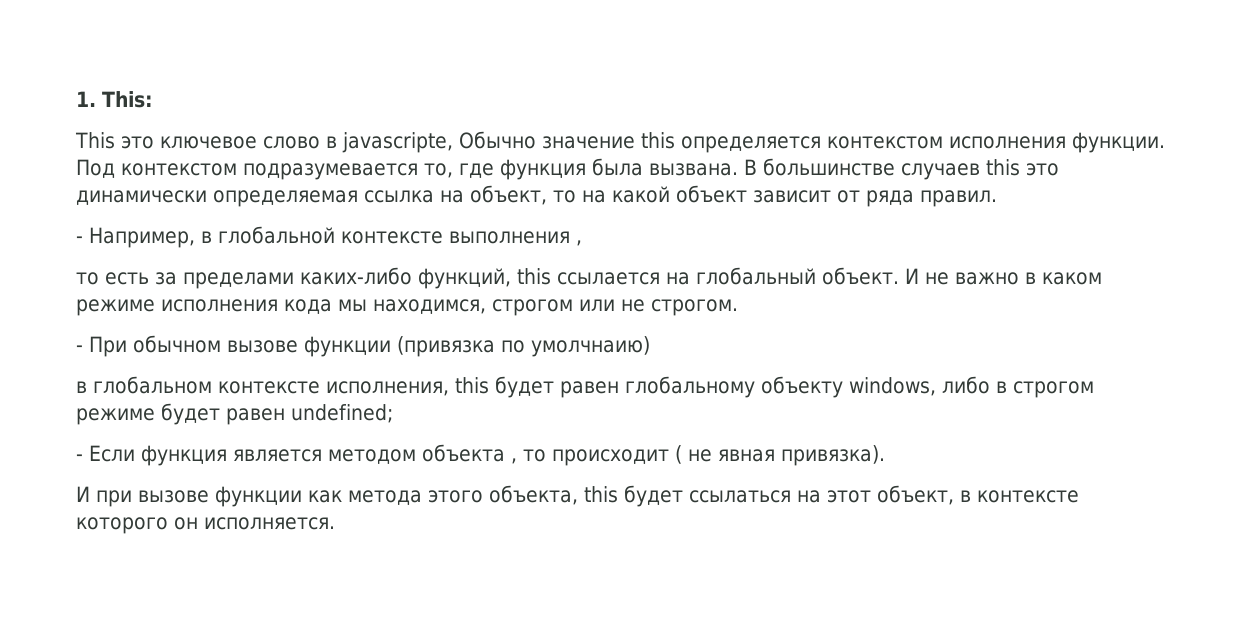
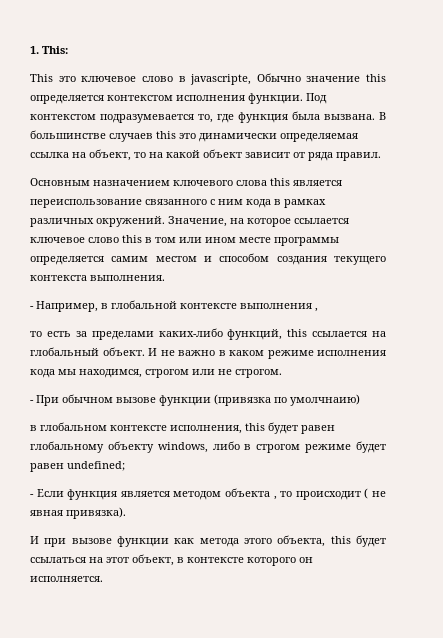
+ Основным назначением ключевого слова this является переиспользование связанного с ним кода в рамках различных окружений. Значение, на которое ссылается ключевое слово this в том или ином месте программы определяется самим местом и способом создания текущего контекста выполнения.

